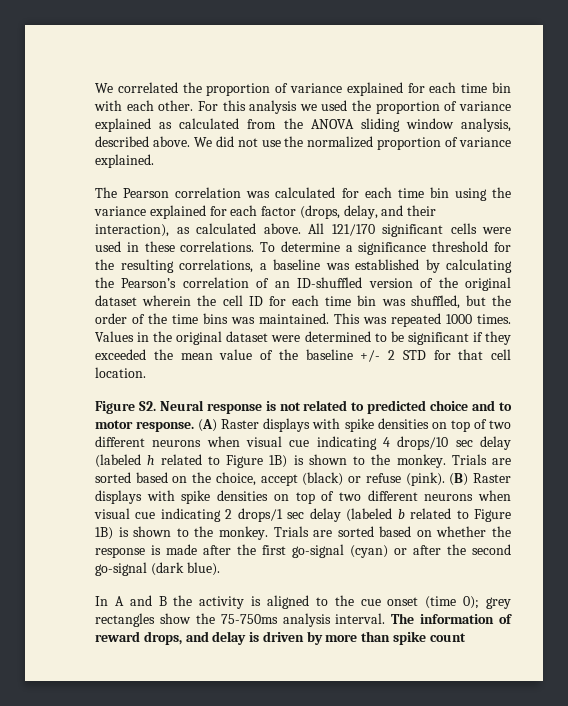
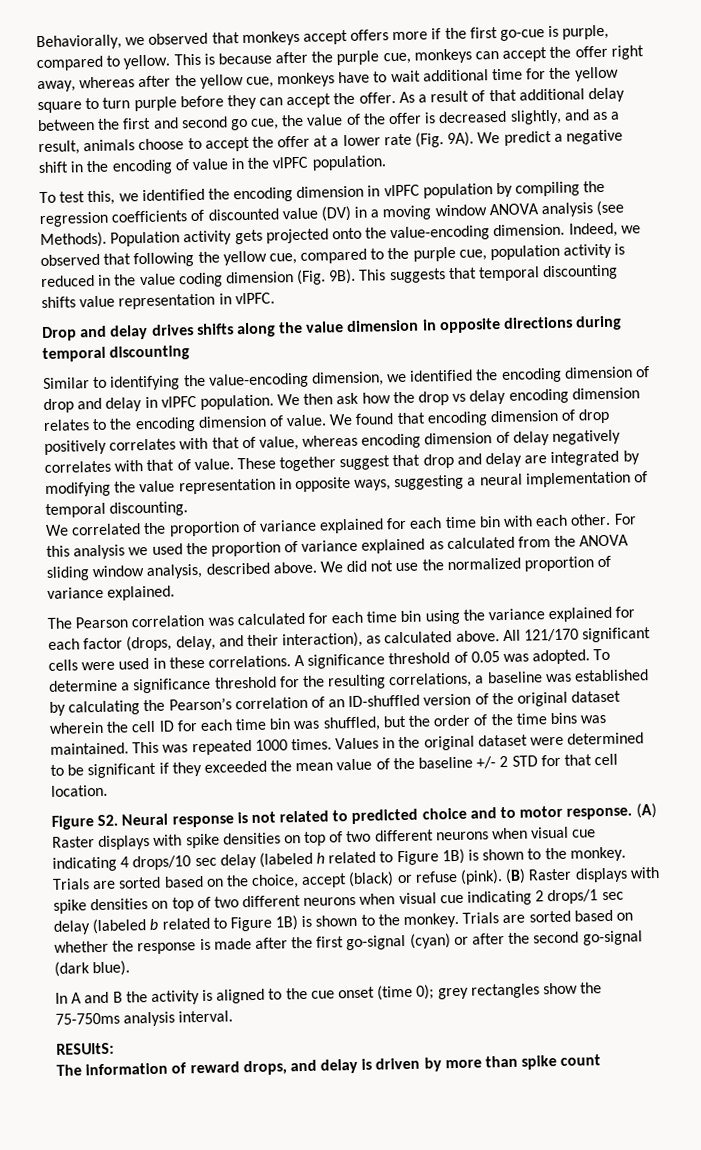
+ Behaviorally, we observed that monkeys accept offers more if the first go-cue is purple, compared to yellow. This is because after the purple cue, monkeys can accept the offer right away, whereas after the yellow cue, monkeys have to wait additional time for the yellow square to turn purple before they can accept the offer. As a result of that additional delay between the first and second go cue, the value of the offer is decreased slightly, and as a result, animals choose to accept the offer at a lower rate (Fig. 9A). We predict a negative shift in the encoding of value in the vlPFC population.
+ To test this, we identified the encoding dimension in vlPFC population by compiling the regression coefficients of discounted value (DV) in a moving window ANOVA analysis (see Methods). Population activity gets projected onto the value-encoding dimension. Indeed, we observed that following the yellow cue, compared to the purple cue, population activity is reduced in the value coding dimension (Fig. 9B). This suggests that temporal discounting shifts value representation in vlPFC.
+ Drop and delay drives shifts along the value dimension in opposite directions during temporal discounting
+ Similar to identifying the value-encoding dimension, we identified the encoding dimension of drop and delay in vlPFC population. We then ask how the drop vs delay encoding dimension relates to the encoding dimension of value. We found that encoding dimension of drop positively correlates with that of value, whereas encoding dimension of delay negatively correlates with that of value. These together suggest that drop and delay are integrated by modifying the value representation in opposite ways, suggesting a neural implementation of temporal discounting.
+ A significance threshold of 0.05 was adopted.
- In A and B the activity is aligned to the cue onset (time 0); grey rectangles show the 75-750ms analysis interval. The information of reward drops, and delay is driven by more than spike count
+ In A and B the activity is aligned to the cue onset (time 0); grey rectangles show the 75-750ms analysis interval.
+ RESUltS:
+ The information of reward drops, and delay is driven by more than spike count

